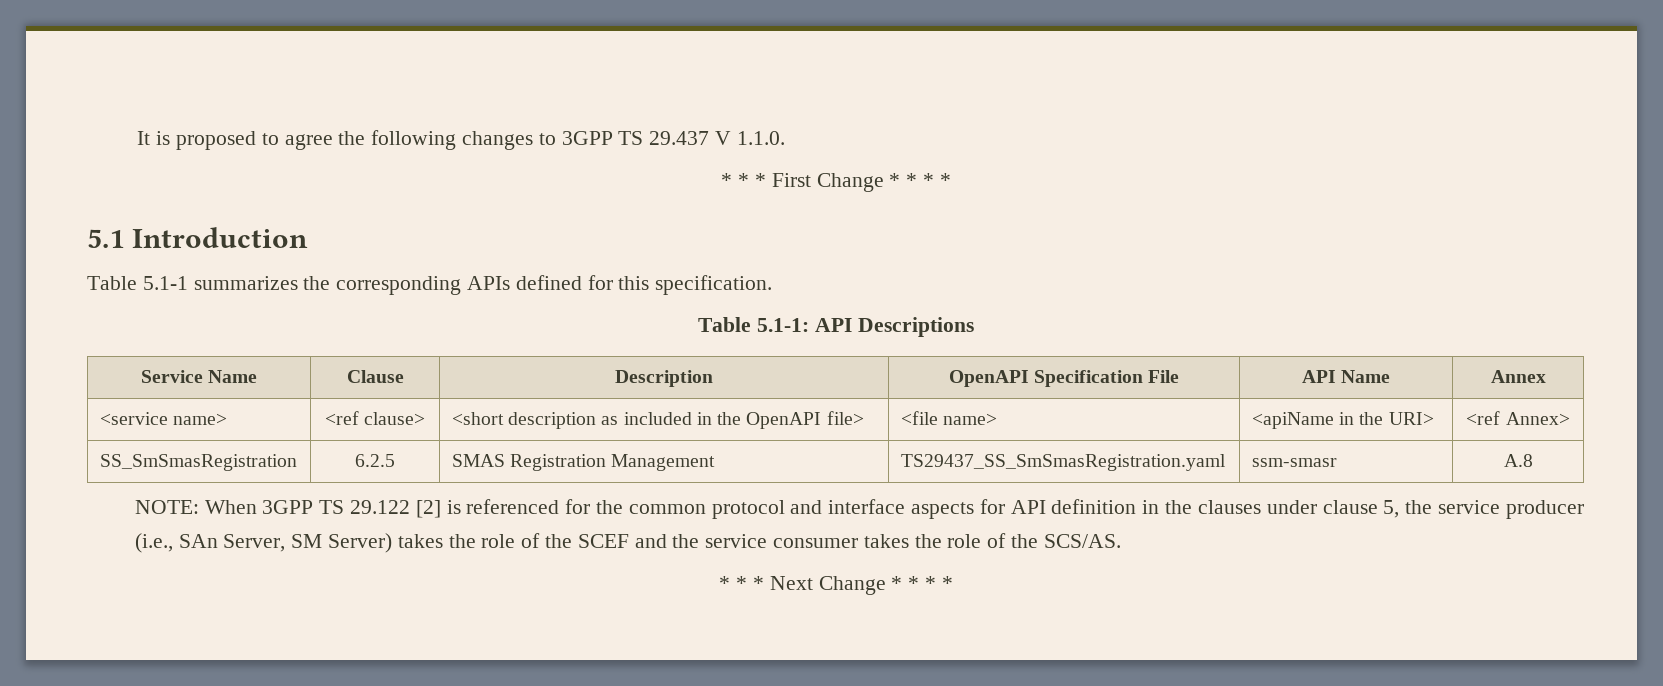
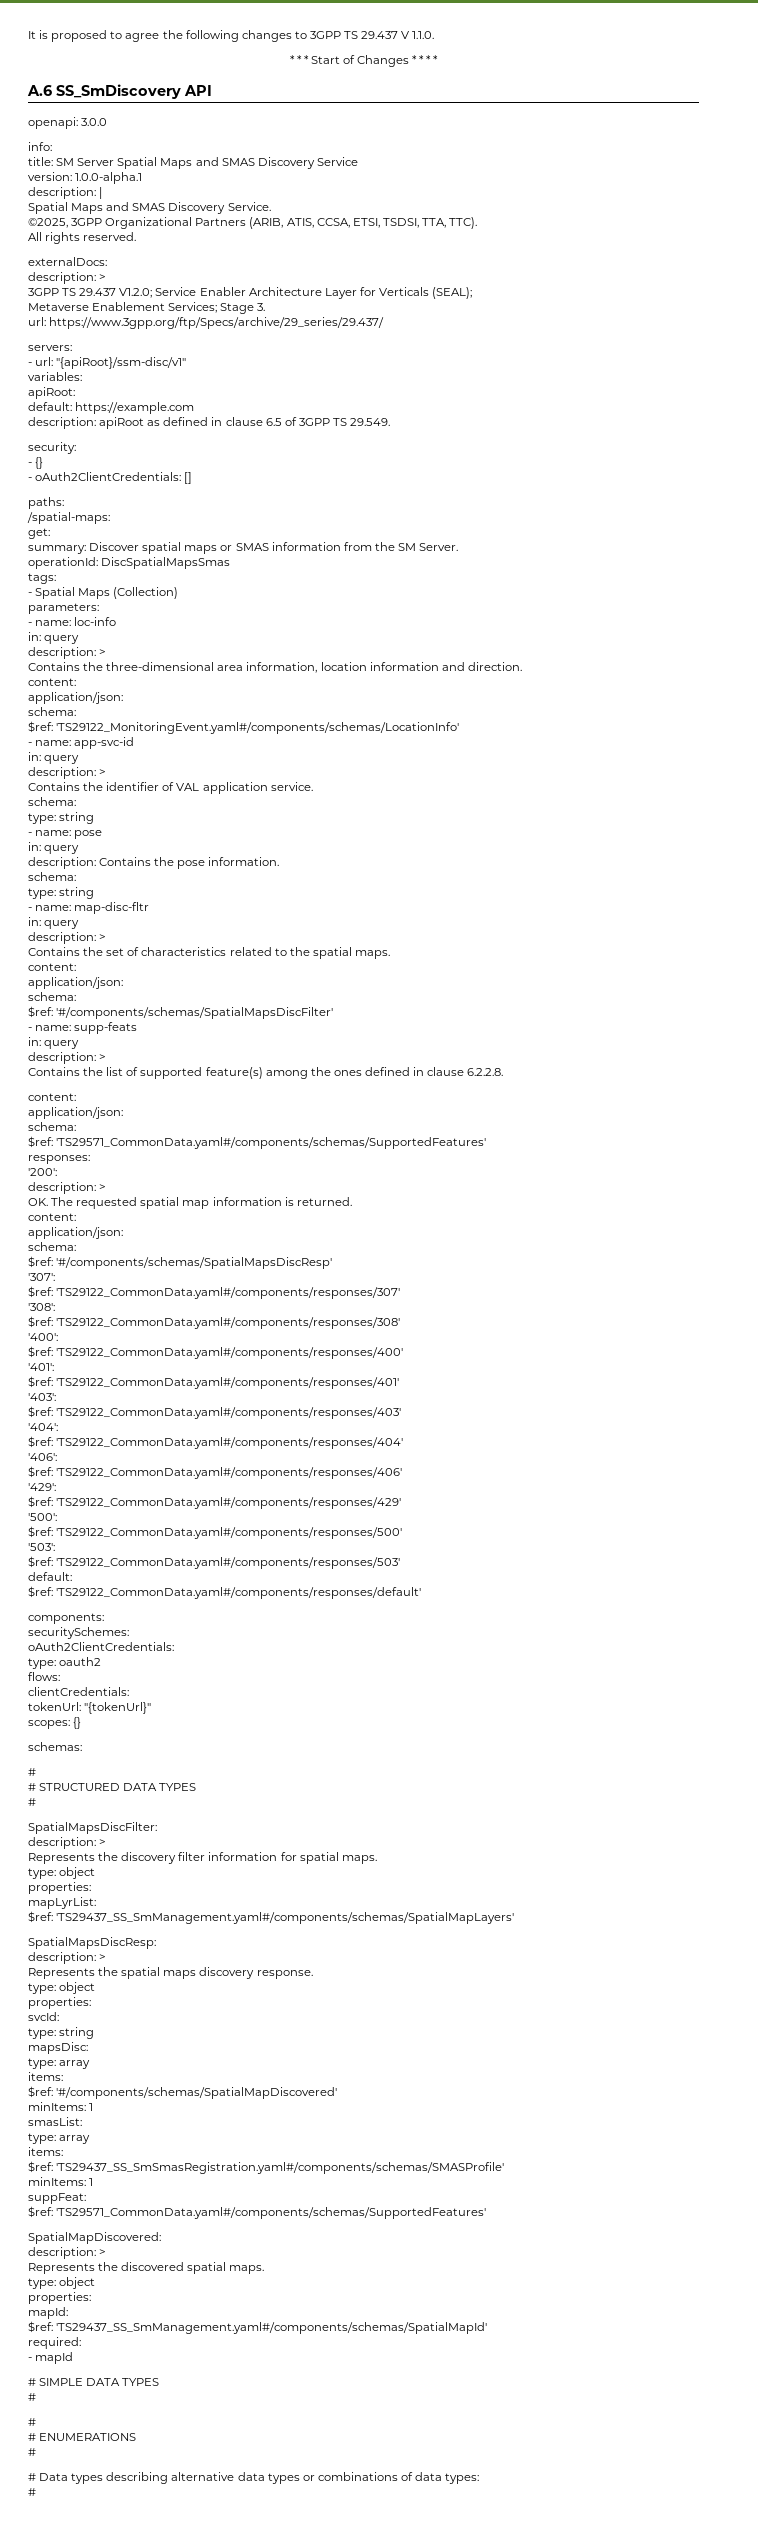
- * * * First Change * * * *
+ * * * Start of Changes * * * *
- 5.1 Introduction
- Table 5.1-1 summarizes the corresponding APIs defined for this specification.
- Table 5.1-1: API Descriptions
- Service Name | Clause | Description | OpenAPI Specification File | API Name | Annex
- <service name> | <ref clause> | <short description as included in the OpenAPI file> | <file name> | <apiName in the URI> | <ref Annex>
- SS_SmSmasRegistration | 6.2.5 | SMAS Registration Management | TS29437_SS_SmSmasRegistration.yaml | ssm-smasr | A.8
- NOTE: When 3GPP TS 29.122 [2] is referenced for the common protocol and interface aspects for API definition in the clauses under clause 5, the service producer (i.e., SAn Server, SM Server) takes the role of the SCEF and the service consumer takes the role of the SCS/AS.
- * * * Next Change * * * *
+ A.6 SS_SmDiscovery API
+ openapi: 3.0.0
+ info:
+ title: SM Server Spatial Maps and SMAS Discovery Service
+ version: 1.0.0-alpha.1
+ description: |
+ Spatial Maps and SMAS Discovery Service.
+ ©2025, 3GPP Organizational Partners (ARIB, ATIS, CCSA, ETSI, TSDSI, TTA, TTC).
+ All rights reserved.
+ externalDocs:
+ description: >
+ 3GPP TS 29.437 V1.2.0; Service Enabler Architecture Layer for Verticals (SEAL);
+ Metaverse Enablement Services; Stage 3.
+ url: https://www.3gpp.org/ftp/Specs/archive/29_series/29.437/
+ servers:
+ - url: "{apiRoot}/ssm-disc/v1"
+ variables:
+ apiRoot:
+ default: https://example.com
+ description: apiRoot as defined in clause 6.5 of 3GPP TS 29.549.
+ security:
+ - {}
+ - oAuth2ClientCredentials: []
+ paths:
+ /spatial-maps:
+ get:
+ summary: Discover spatial maps or SMAS information from the SM Server.
+ operationId: DiscSpatialMapsSmas
+ tags:
+ - Spatial Maps (Collection)
+ parameters:
+ - name: loc-info
+ in: query
+ description: >
+ Contains the three-dimensional area information, location information and direction.
+ content:
+ application/json:
+ schema:
+ $ref: 'TS29122_MonitoringEvent.yaml#/components/schemas/LocationInfo'
+ - name: app-svc-id
+ in: query
+ description: >
+ Contains the identifier of VAL application service.
+ schema:
+ type: string
+ - name: pose
+ in: query
+ description: Contains the pose information.
+ schema:
+ type: string
+ - name: map-disc-fltr
+ in: query
+ description: >
+ Contains the set of characteristics related to the spatial maps.
+ content:
+ application/json:
+ schema:
+ $ref: '#/components/schemas/SpatialMapsDiscFilter'
+ - name: supp-feats
+ in: query
+ description: >
+ Contains the list of supported feature(s) among the ones defined in clause 6.2.2.8.
+ content:
+ application/json:
+ schema:
+ $ref: 'TS29571_CommonData.yaml#/components/schemas/SupportedFeatures'
+ responses:
+ '200':
+ description: >
+ OK. The requested spatial map information is returned.
+ content:
+ application/json:
+ schema:
+ $ref: '#/components/schemas/SpatialMapsDiscResp'
+ '307':
+ $ref: 'TS29122_CommonData.yaml#/components/responses/307'
+ '308':
+ $ref: 'TS29122_CommonData.yaml#/components/responses/308'
+ '400':
+ $ref: 'TS29122_CommonData.yaml#/components/responses/400'
+ '401':
+ $ref: 'TS29122_CommonData.yaml#/components/responses/401'
+ '403':
+ $ref: 'TS29122_CommonData.yaml#/components/responses/403'
+ '404':
+ $ref: 'TS29122_CommonData.yaml#/components/responses/404'
+ '406':
+ $ref: 'TS29122_CommonData.yaml#/components/responses/406'
+ '429':
+ $ref: 'TS29122_CommonData.yaml#/components/responses/429'
+ '500':
+ $ref: 'TS29122_CommonData.yaml#/components/responses/500'
+ '503':
+ $ref: 'TS29122_CommonData.yaml#/components/responses/503'
+ default:
+ $ref: 'TS29122_CommonData.yaml#/components/responses/default'
+ components:
+ securitySchemes:
+ oAuth2ClientCredentials:
+ type: oauth2
+ flows:
+ clientCredentials:
+ tokenUrl: "{tokenUrl}"
+ scopes: {}
+ schemas:
+ #
+ # STRUCTURED DATA TYPES
+ #
+ SpatialMapsDiscFilter:
+ description: >
+ Represents the discovery filter information for spatial maps.
+ type: object
+ properties:
+ mapLyrList:
+ $ref: 'TS29437_SS_SmManagement.yaml#/components/schemas/SpatialMapLayers'
+ SpatialMapsDiscResp:
+ description: >
+ Represents the spatial maps discovery response.
+ type: object
+ properties:
+ svcId:
+ type: string
+ mapsDisc:
+ type: array
+ items:
+ $ref: '#/components/schemas/SpatialMapDiscovered'
+ minItems: 1
+ smasList:
+ type: array
+ items:
+ $ref: 'TS29437_SS_SmSmasRegistration.yaml#/components/schemas/SMASProfile'
+ minItems: 1
+ suppFeat:
+ $ref: 'TS29571_CommonData.yaml#/components/schemas/SupportedFeatures'
+ SpatialMapDiscovered:
+ description: >
+ Represents the discovered spatial maps.
+ type: object
+ properties:
+ mapId:
+ $ref: 'TS29437_SS_SmManagement.yaml#/components/schemas/SpatialMapId'
+ required:
+ - mapId
+ # SIMPLE DATA TYPES
+ #
+ #
+ # ENUMERATIONS
+ #
+ # Data types describing alternative data types or combinations of data types:
+ #

